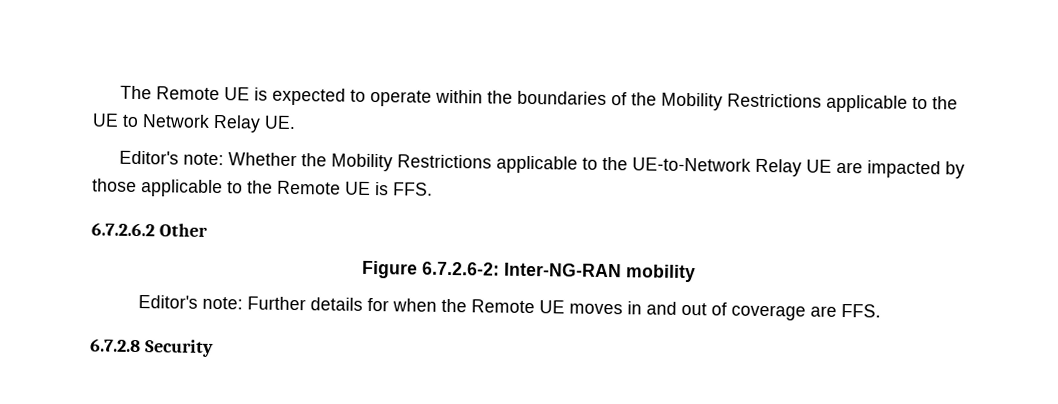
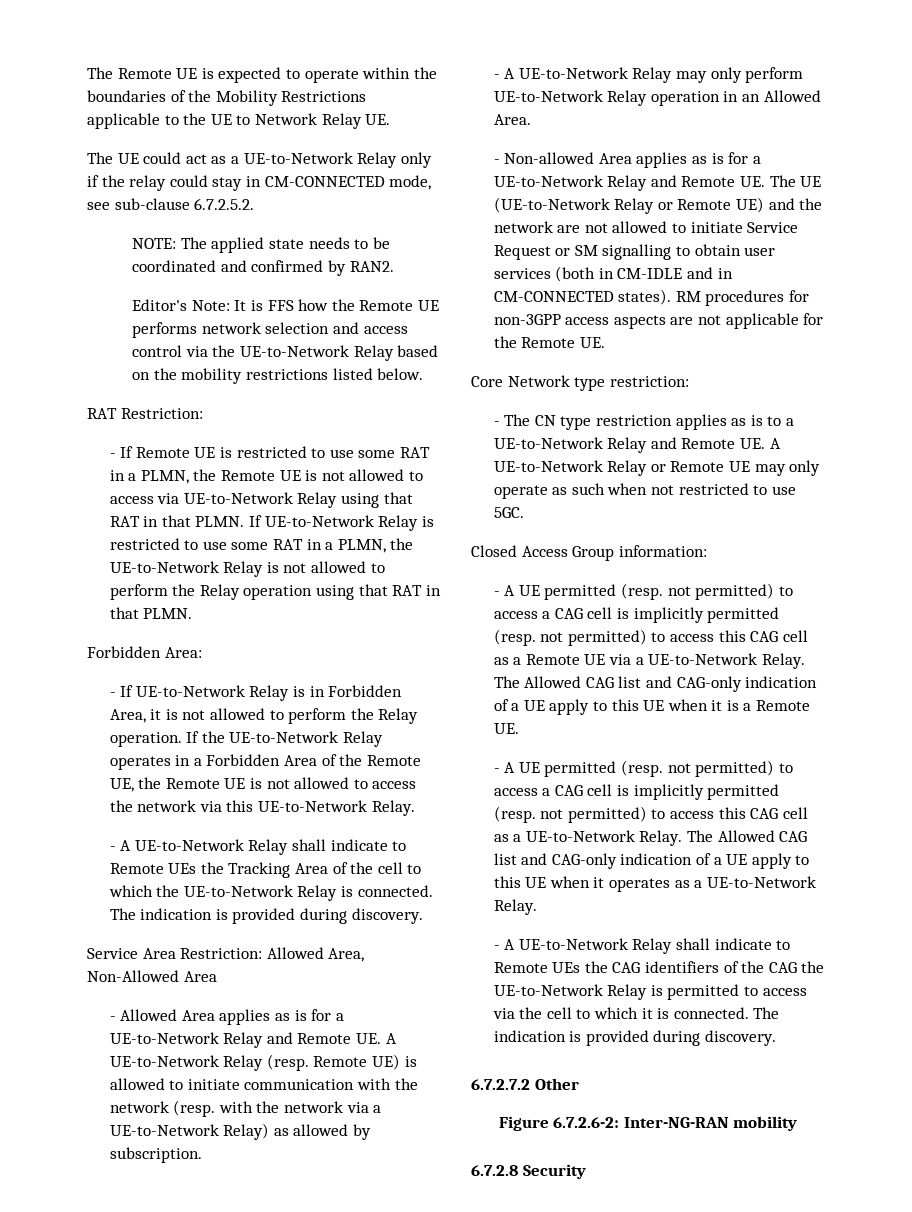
- Editor's note: Whether the Mobility Restrictions applicable to the UE-to-Network Relay UE are impacted by those applicable to the Remote UE is FFS.
- 6.7.2.6.2 Other
+ The UE could act as a UE-to-Network Relay only if the relay could stay in CM-CONNECTED mode, see sub-clause 6.7.2.5.2.
+ NOTE: The applied state needs to be coordinated and confirmed by RAN2.
+ Editor's Note: It is FFS how the Remote UE performs network selection and access control via the UE-to-Network Relay based on the mobility restrictions listed below.
+ RAT Restriction:
+ - If Remote UE is restricted to use some RAT in a PLMN, the Remote UE is not allowed to access via UE-to-Network Relay using that RAT in that PLMN. If UE-to-Network Relay is restricted to use some RAT in a PLMN, the UE-to-Network Relay is not allowed to perform the Relay operation using that RAT in that PLMN.
+ Forbidden Area:
+ - If UE-to-Network Relay is in Forbidden Area, it is not allowed to perform the Relay operation. If the UE-to-Network Relay operates in a Forbidden Area of the Remote UE, the Remote UE is not allowed to access the network via this UE-to-Network Relay.
+ - A UE-to-Network Relay shall indicate to Remote UEs the Tracking Area of the cell to which the UE-to-Network Relay is connected. The indication is provided during discovery.
+ Service Area Restriction: Allowed Area, Non-Allowed Area
+ - Allowed Area applies as is for a UE-to-Network Relay and Remote UE. A UE-to-Network Relay (resp. Remote UE) is allowed to initiate communication with the network (resp. with the network via a UE-to-Network Relay) as allowed by subscription.
+ - A UE-to-Network Relay may only perform UE-to-Network Relay operation in an Allowed Area.
+ - Non-allowed Area applies as is for a UE-to-Network Relay and Remote UE. The UE (UE-to-Network Relay or Remote UE) and the network are not allowed to initiate Service Request or SM signalling to obtain user services (both in CM-IDLE and in CM-CONNECTED states). RM procedures for non-3GPP access aspects are not applicable for the Remote UE.
+ Core Network type restriction:
+ - The CN type restriction applies as is to a UE-to-Network Relay and Remote UE. A UE-to-Network Relay or Remote UE may only operate as such when not restricted to use 5GC.
+ Closed Access Group information:
+ - A UE permitted (resp. not permitted) to access a CAG cell is implicitly permitted (resp. not permitted) to access this CAG cell as a Remote UE via a UE-to-Network Relay. The Allowed CAG list and CAG-only indication of a UE apply to this UE when it is a Remote UE.
+ - A UE permitted (resp. not permitted) to access a CAG cell is implicitly permitted (resp. not permitted) to access this CAG cell as a UE-to-Network Relay. The Allowed CAG list and CAG-only indication of a UE apply to this UE when it operates as a UE-to-Network Relay.
+ - A UE-to-Network Relay shall indicate to Remote UEs the CAG identifiers of the CAG the UE-to-Network Relay is permitted to access via the cell to which it is connected. The indication is provided during discovery.
+ 6.7.2.7.2 Other
- Editor's note: Further details for when the Remote UE moves in and out of coverage are FFS.

